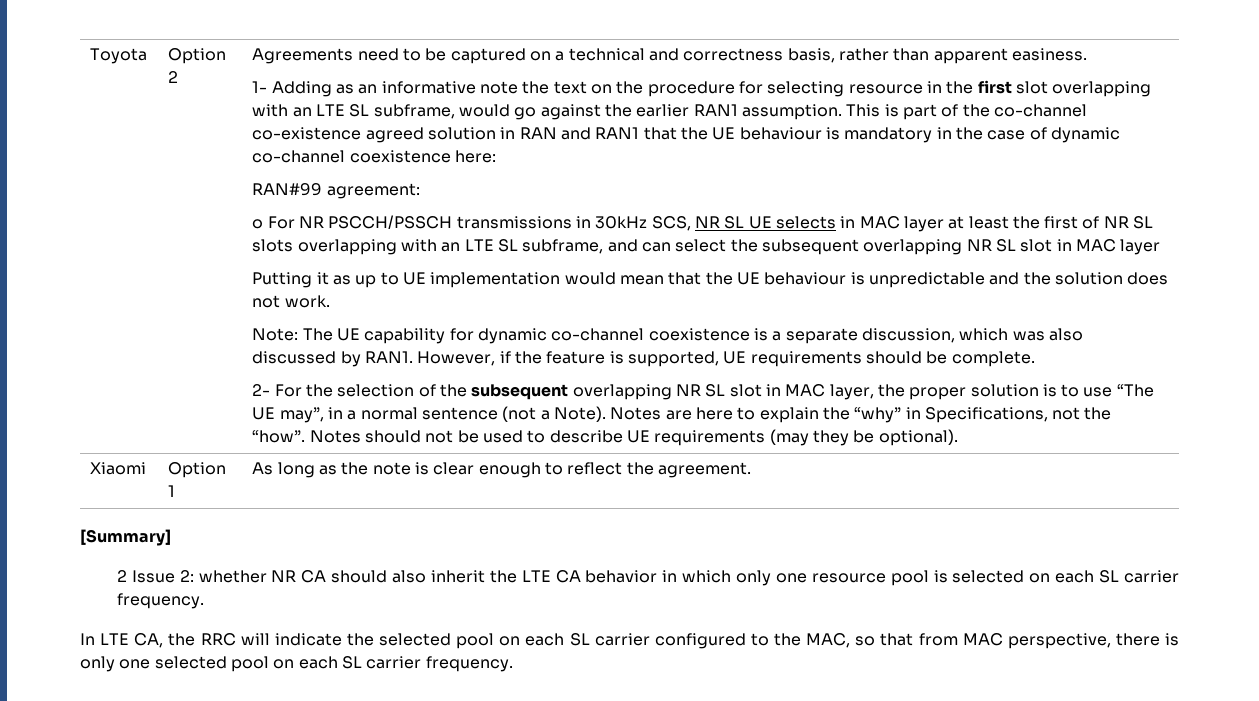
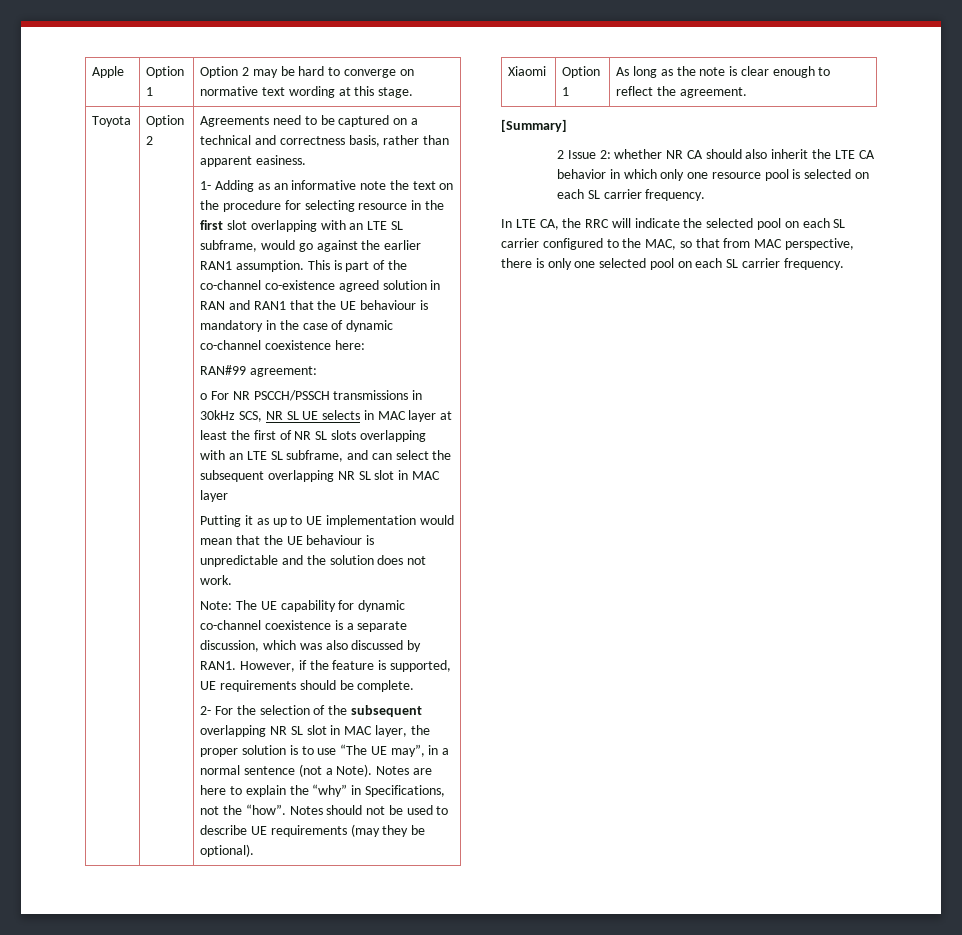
+ Apple | Option 1 | Option 2 may be hard to converge on normative text wording at this stage.

